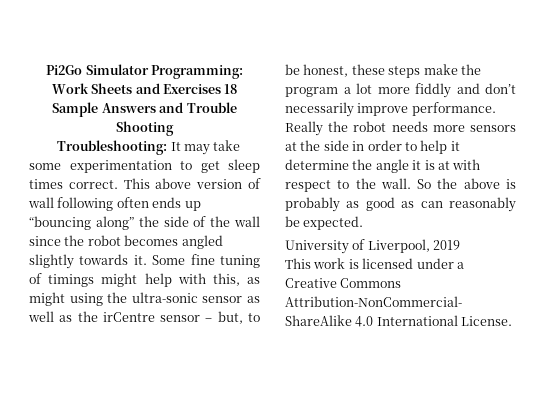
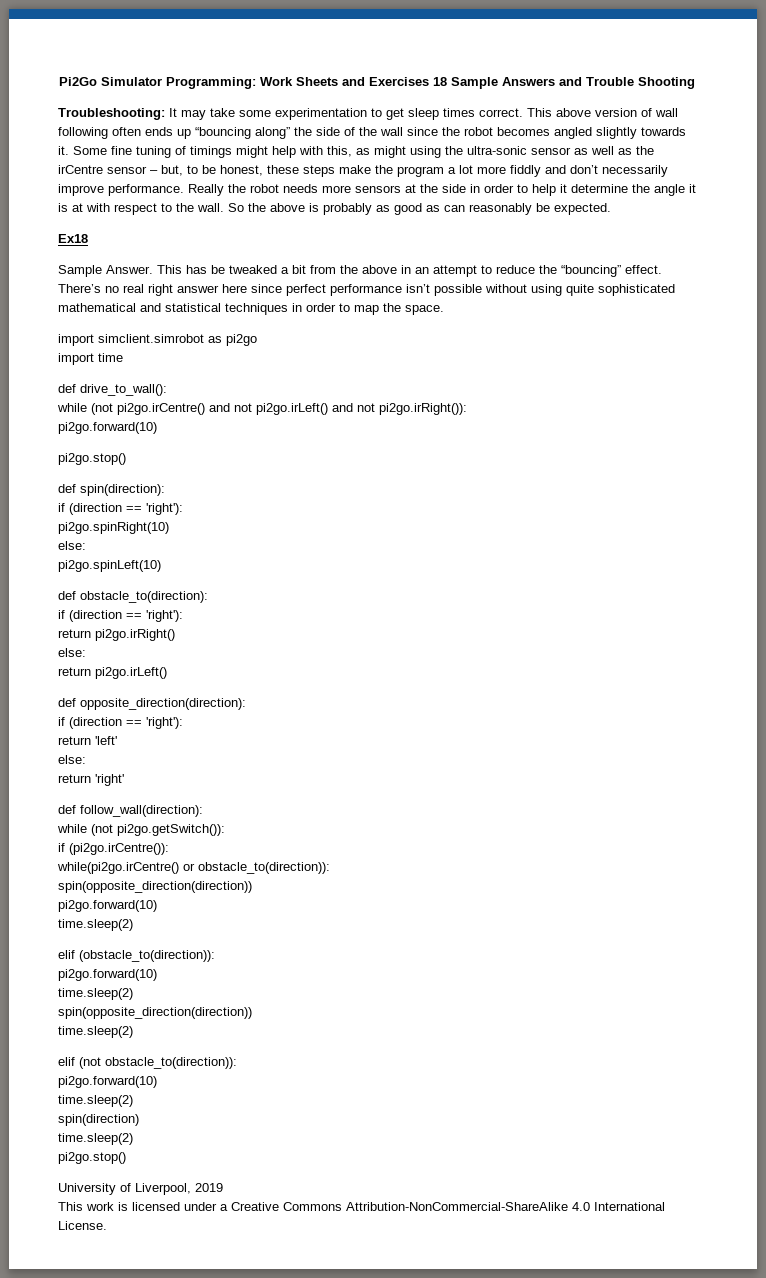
+ Ex18
+ Sample Answer. This has be tweaked a bit from the above in an attempt to reduce the “bouncing” effect. There’s no real right answer here since perfect performance isn’t possible without using quite sophisticated mathematical and statistical techniques in order to map the space.
+ import simclient.simrobot as pi2go
+ import time
+ def drive_to_wall():
+ while (not pi2go.irCentre() and not pi2go.irLeft() and not pi2go.irRight()):
+ pi2go.forward(10)
+ pi2go.stop()
+ def spin(direction):
+ if (direction == 'right'):
+ pi2go.spinRight(10)
+ else:
+ pi2go.spinLeft(10)
+ def obstacle_to(direction):
+ if (direction == 'right'):
+ return pi2go.irRight()
+ else:
+ return pi2go.irLeft()
+ def opposite_direction(direction):
+ if (direction == 'right'):
+ return 'left'
+ else:
+ return 'right'
+ def follow_wall(direction):
+ while (not pi2go.getSwitch()):
+ if (pi2go.irCentre()):
+ while(pi2go.irCentre() or obstacle_to(direction)):
+ spin(opposite_direction(direction))
+ pi2go.forward(10)
+ time.sleep(2)
+ elif (obstacle_to(direction)):
+ pi2go.forward(10)
+ time.sleep(2)
+ spin(opposite_direction(direction))
+ time.sleep(2)
+ elif (not obstacle_to(direction)):
+ pi2go.forward(10)
+ time.sleep(2)
+ spin(direction)
+ time.sleep(2)
+ pi2go.stop()

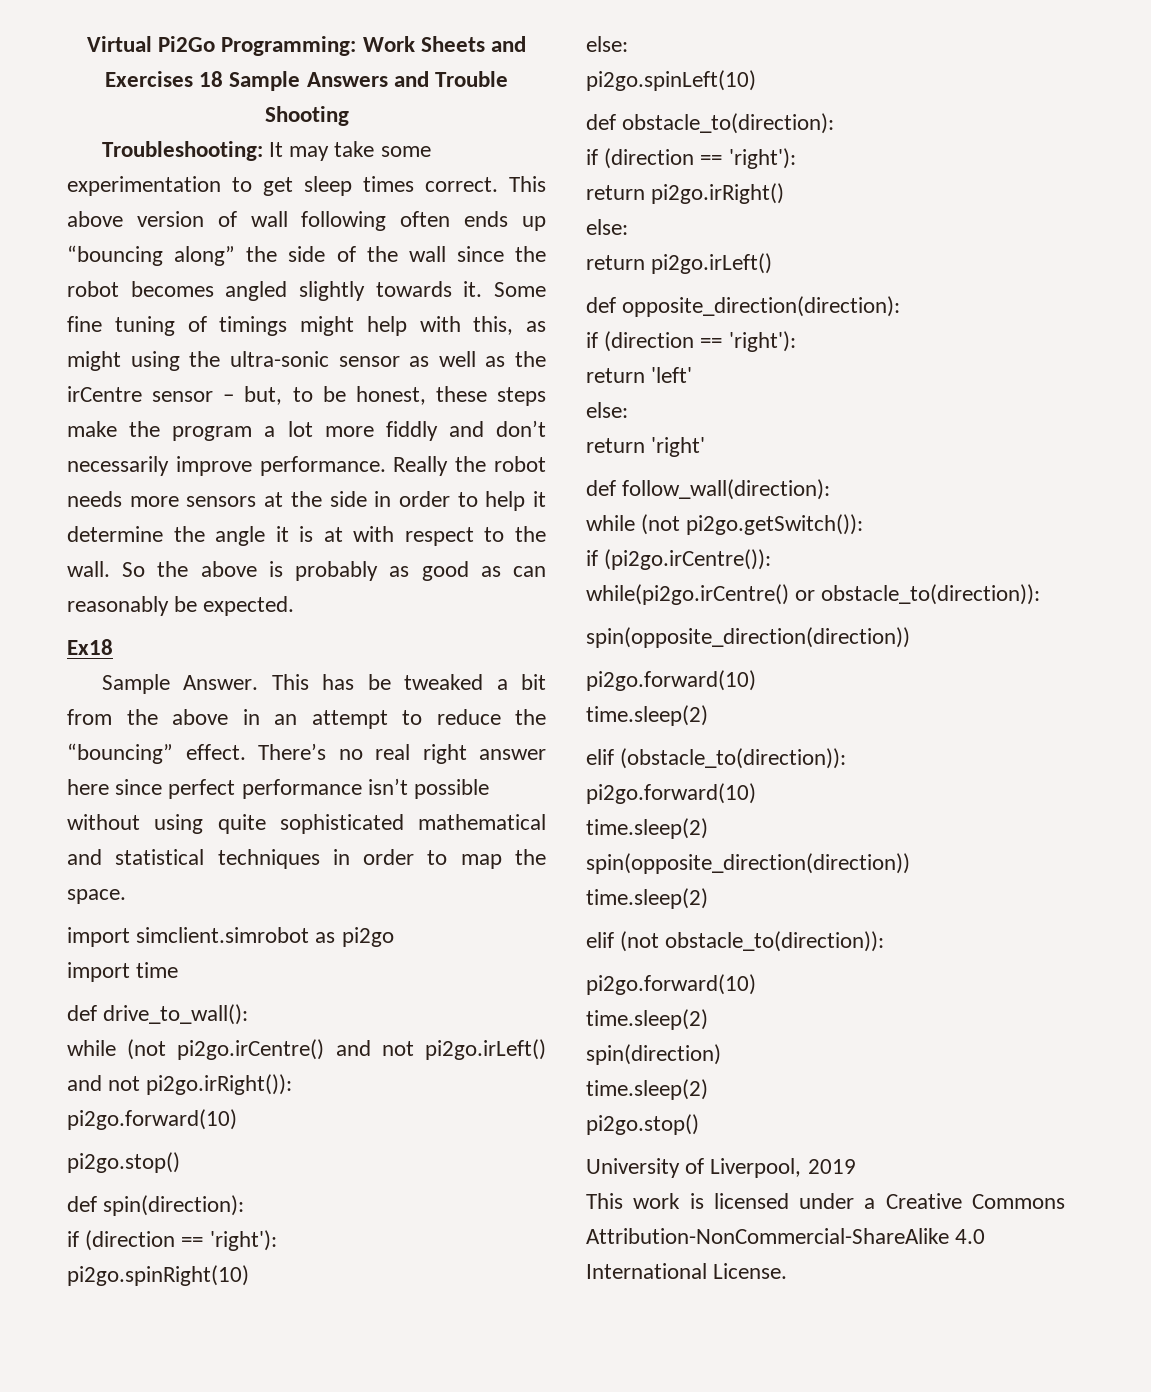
- Pi2Go Simulator Programming: Work Sheets and Exercises 18 Sample Answers and Trouble Shooting
+ Virtual Pi2Go Programming: Work Sheets and Exercises 18 Sample Answers and Trouble Shooting

